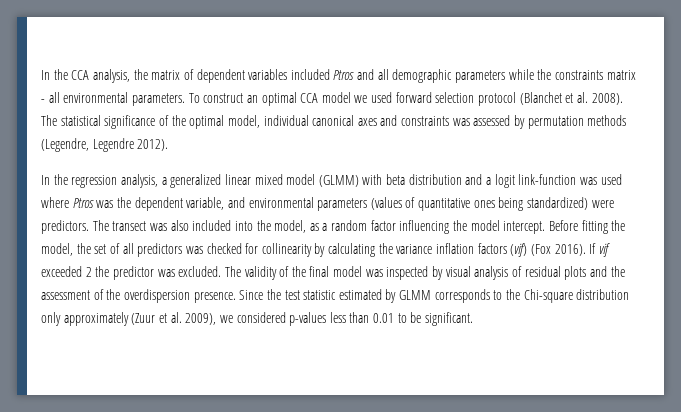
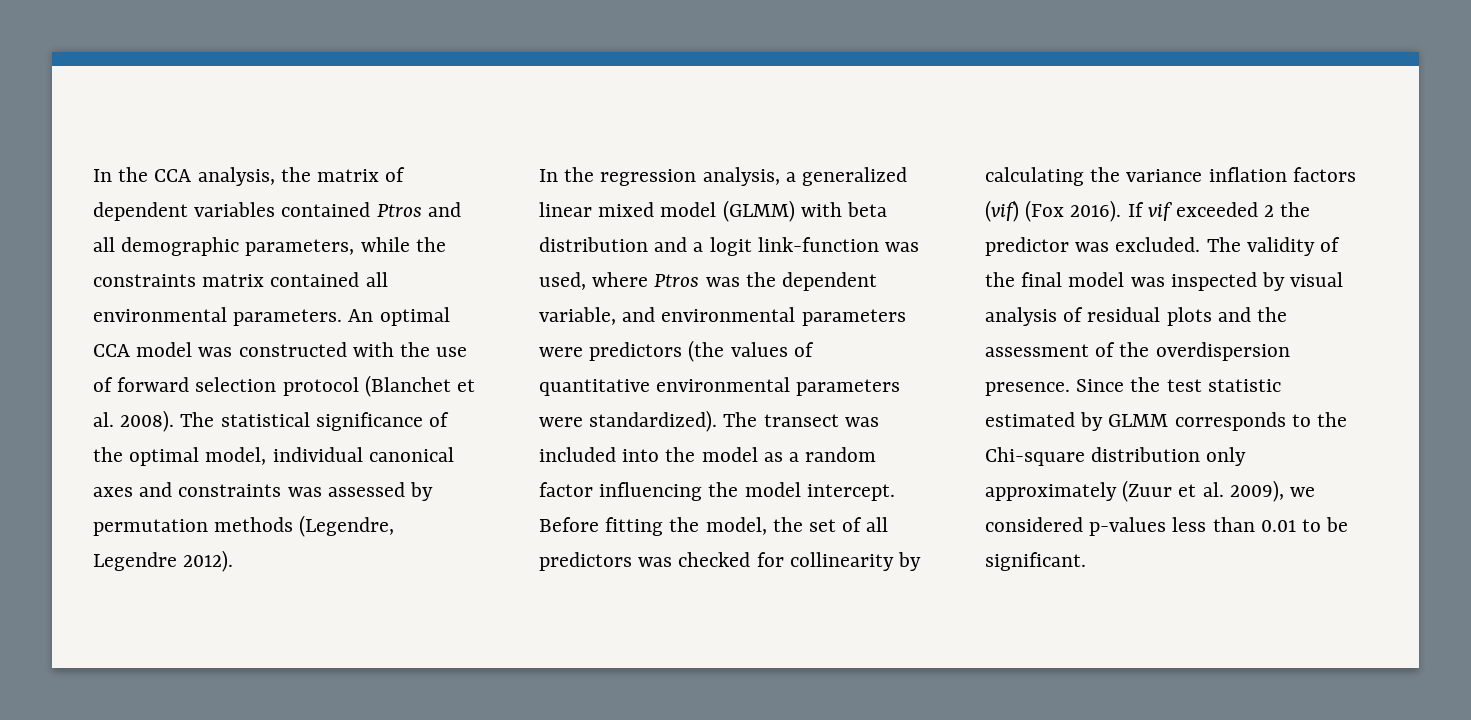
- In the CCA analysis, the matrix of dependent variables included Ptros and all demographic parameters while the constraints matrix - all environmental parameters.
+ In the CCA analysis, the matrix of dependent variables contained Ptros and all demographic parameters, while the constraints matrix contained all environmental parameters.
- To construct an optimal CCA model we used forward selection protocol (Blanchet et al. 2008).
+ An optimal CCA model was constructed with the use of forward selection protocol (Blanchet et al. 2008).
- In the regression analysis, a generalized linear mixed model (GLMM) with beta distribution and a logit link-function was used where Ptros was the dependent variable, and environmental parameters (values of quantitative ones being standardized) were predictors.
+ In the regression analysis, a generalized linear mixed model (GLMM) with beta distribution and a logit link-function was used, where Ptros was the dependent variable, and environmental parameters were predictors (the values of quantitative environmental parameters were standardized).
- The transect was also included into the model, as a random factor influencing the model intercept.
+ The transect was included into the model as a random factor influencing the model intercept.

